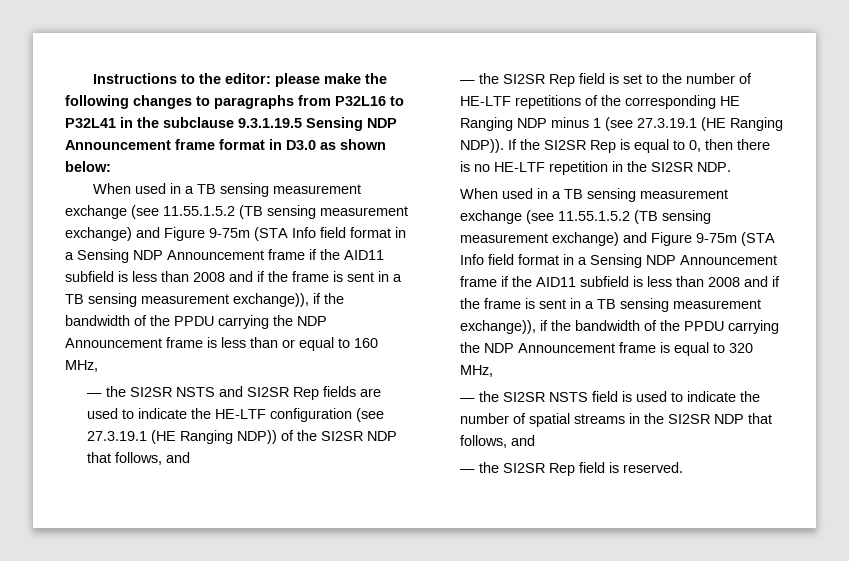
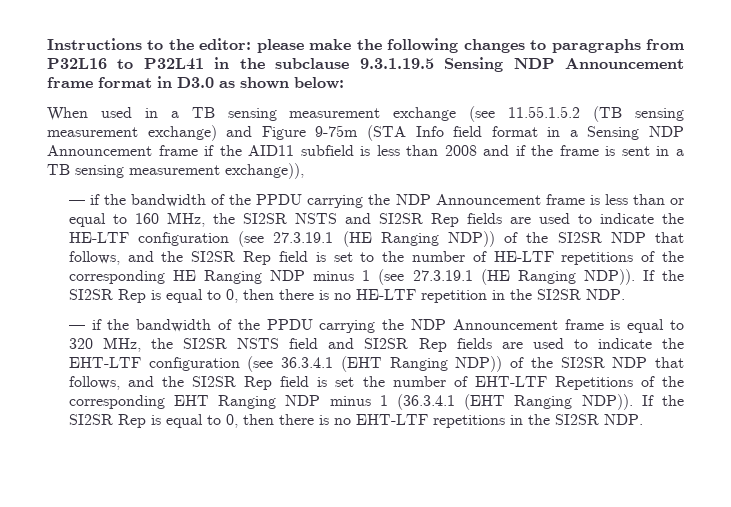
- When used in a TB sensing measurement exchange (see 11.55.1.5.2 (TB sensing measurement exchange) and Figure 9-75m (STA Info field format in a Sensing NDP Announcement frame if the AID11 subfield is less than 2008 and if the frame is sent in a TB sensing measurement exchange)), if the bandwidth of the PPDU carrying the NDP Announcement frame is less than or equal to 160 MHz,
- — the SI2SR NSTS and SI2SR Rep fields are used to indicate the HE-LTF configuration (see 27.3.19.1 (HE Ranging NDP)) of the SI2SR NDP that follows, and
- — the SI2SR Rep field is set to the number of HE-LTF repetitions of the corresponding HE Ranging NDP minus 1 (see 27.3.19.1 (HE Ranging NDP)).
+ When used in a TB sensing measurement exchange (see 11.55.1.5.2 (TB sensing measurement exchange) and Figure 9-75m (STA Info field format in a Sensing NDP Announcement frame if the AID11 subfield is less than 2008 and if the frame is sent in a TB sensing measurement exchange)),
+ — if the bandwidth of the PPDU carrying the NDP Announcement frame is less than or equal to 160 MHz, the SI2SR NSTS and SI2SR Rep fields are used to indicate the HE-LTF configuration (see 27.3.19.1 (HE Ranging NDP)) of the SI2SR NDP that follows, and the SI2SR Rep field is set to the number of HE-LTF repetitions of the corresponding HE Ranging NDP minus 1 (see 27.3.19.1 (HE Ranging NDP)).
- When used in a TB sensing measurement exchange (see 11.55.1.5.2 (TB sensing measurement exchange) and Figure 9-75m (STA Info field format in a Sensing NDP Announcement frame if the AID11 subfield is less than 2008 and if the frame is sent in a TB sensing measurement exchange)), if the bandwidth of the PPDU carrying the NDP Announcement frame is equal to 320 MHz,
- — the SI2SR NSTS field is used to indicate the number of spatial streams in the SI2SR NDP that follows, and
- — the SI2SR Rep field is reserved.
+ — if the bandwidth of the PPDU carrying the NDP Announcement frame is equal to 320 MHz, the SI2SR NSTS field and SI2SR Rep fields are used to indicate the EHT-LTF configuration (see 36.3.4.1 (EHT Ranging NDP)) of the SI2SR NDP that follows, and the SI2SR Rep field is set the number of EHT-LTF Repetitions of the corresponding EHT Ranging NDP minus 1 (36.3.4.1 (EHT Ranging NDP)). If the SI2SR Rep is equal to 0, then there is no EHT-LTF repetitions in the SI2SR NDP.

